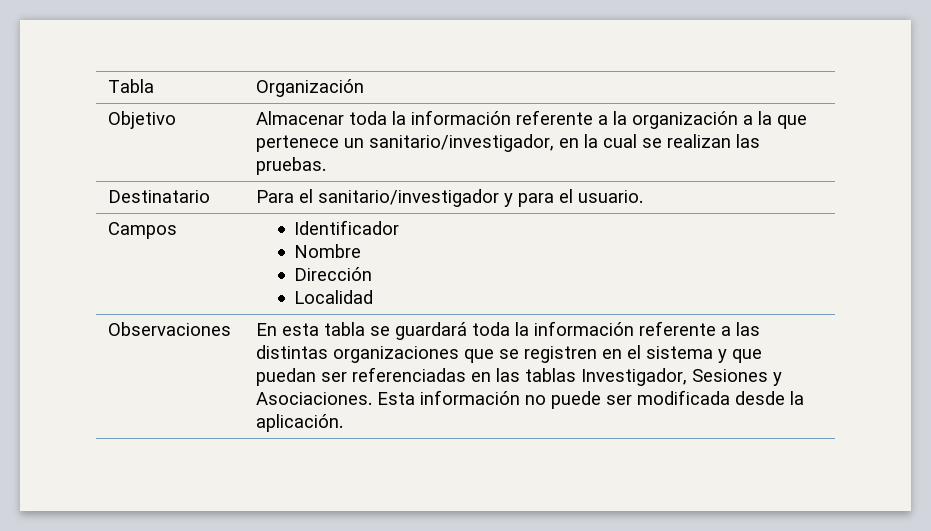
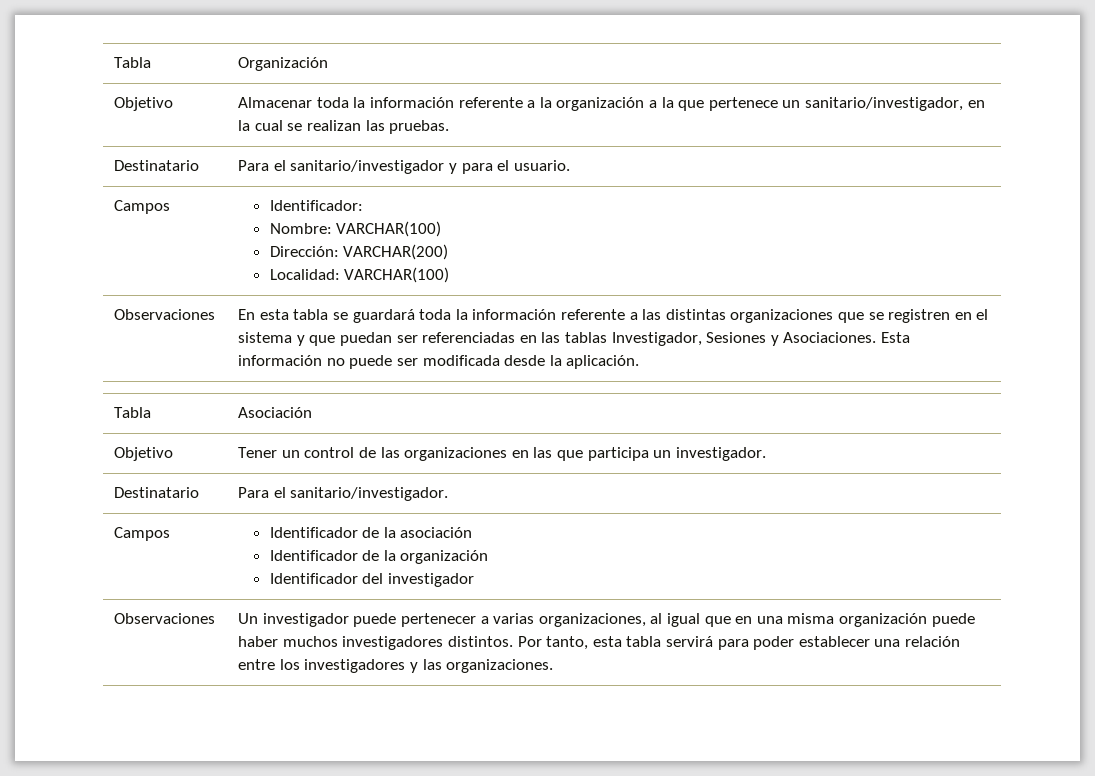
- Campos | Identificador
- Nombre
- Dirección
- Localidad
+ Campos | Identificador:
+ Nombre: VARCHAR(100)
+ Dirección: VARCHAR(200)
+ Localidad: VARCHAR(100)
+ Tabla | Asociación
+ Objetivo | Tener un control de las organizaciones en las que participa un investigador.
+ Destinatario | Para el sanitario/investigador.
+ Campos | Identificador de la asociación
+ Identificador de la organización
+ Identificador del investigador
+ Observaciones | Un investigador puede pertenecer a varias organizaciones, al igual que en una misma organización puede haber muchos investigadores distintos. Por tanto, esta tabla servirá para poder establecer una relación entre los investigadores y las organizaciones.

